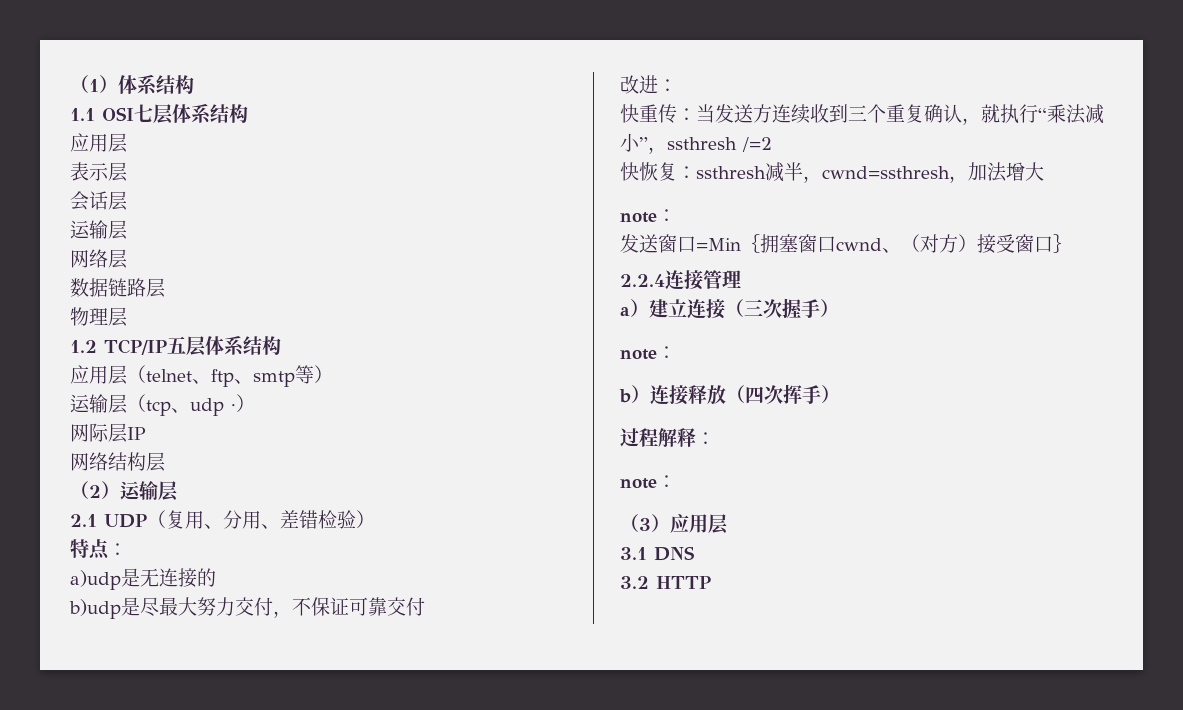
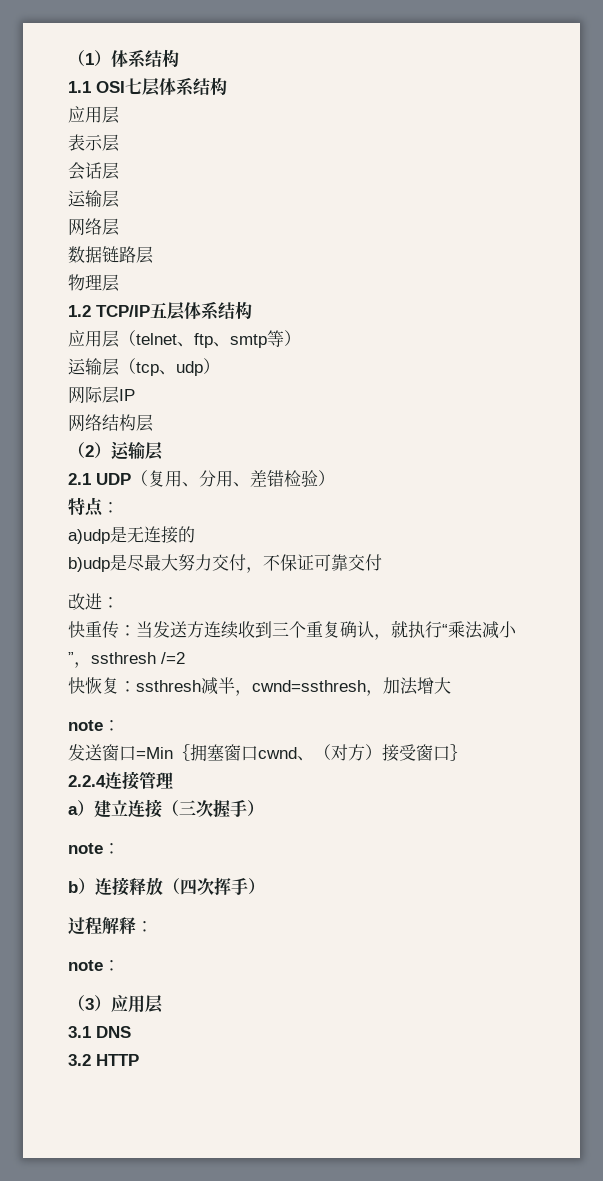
- 运输层（tcp、udp ·）
+ 运输层（tcp、udp）

